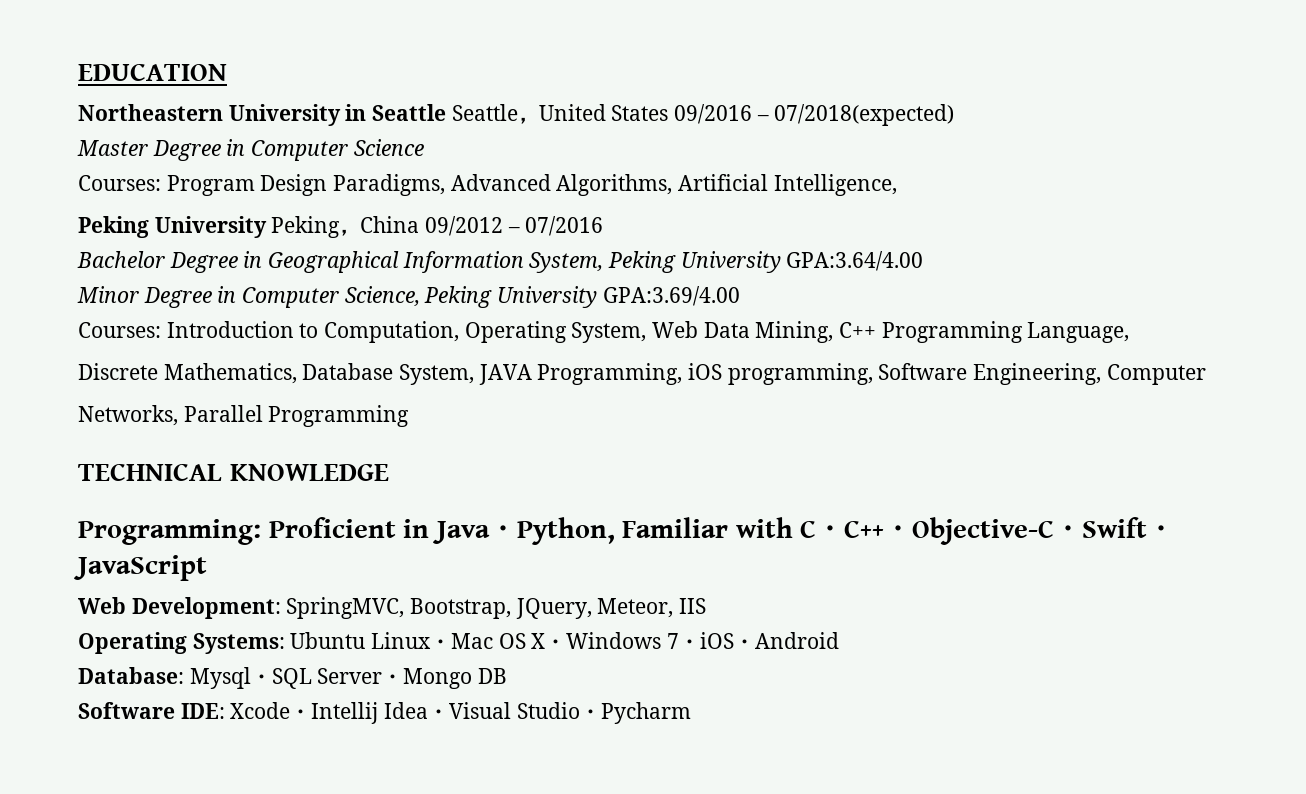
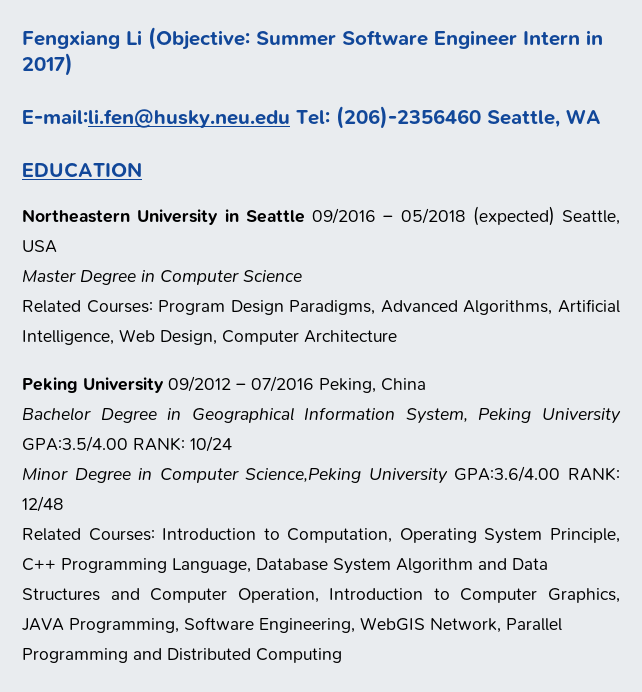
+ Fengxiang Li (Objective: Summer Software Engineer Intern in 2017)
+ E-mail:li.fen@husky.neu.edu Tel: (206)-2356460 Seattle, WA
- Northeastern University in Seattle Seattle，United States 09/2016 – 07/2018(expected)
+ Northeastern University in Seattle 09/2016 – 05/2018 (expected) Seattle, USA
- Courses: Program Design Paradigms, Advanced Algorithms, Artificial Intelligence,
- Peking University Peking，China 09/2012 – 07/2016
+ Related Courses: Program Design Paradigms, Advanced Algorithms, Artificial Intelligence, Web Design, Computer Architecture
+ Peking University 09/2012 – 07/2016 Peking, China
- Bachelor Degree in Geographical Information System, Peking University GPA:3.64/4.00
+ Bachelor Degree in Geographical Information System, Peking University GPA:3.5/4.00 RANK: 10/24
- Minor Degree in Computer Science, Peking University GPA:3.69/4.00
- Courses: Introduction to Computation, Operating System, Web Data Mining, C++ Programming Language,
- Discrete Mathematics, Database System, JAVA Programming, iOS programming, Software Engineering, Computer
- Networks, Parallel Programming
- TECHNICAL KNOWLEDGE
- Programming: Proficient in Java・Python, Familiar with C・C++・Objective-C・Swift・JavaScript
- Web Development: SpringMVC, Bootstrap, JQuery, Meteor, IIS
- Operating Systems: Ubuntu Linux・Mac OS X・Windows 7・iOS・Android
- Database: Mysql・SQL Server・Mongo DB
- Software IDE: Xcode・Intellij Idea・Visual Studio・Pycharm
+ Minor Degree in Computer Science,Peking University GPA:3.6/4.00 RANK: 12/48
+ Related Courses: Introduction to Computation, Operating System Principle, C++ Programming Language, Database System Algorithm and Data Structures and Computer Operation, Introduction to Computer Graphics, JAVA Programming, Software Engineering, WebGIS Network, Parallel Programming and Distributed Computing

